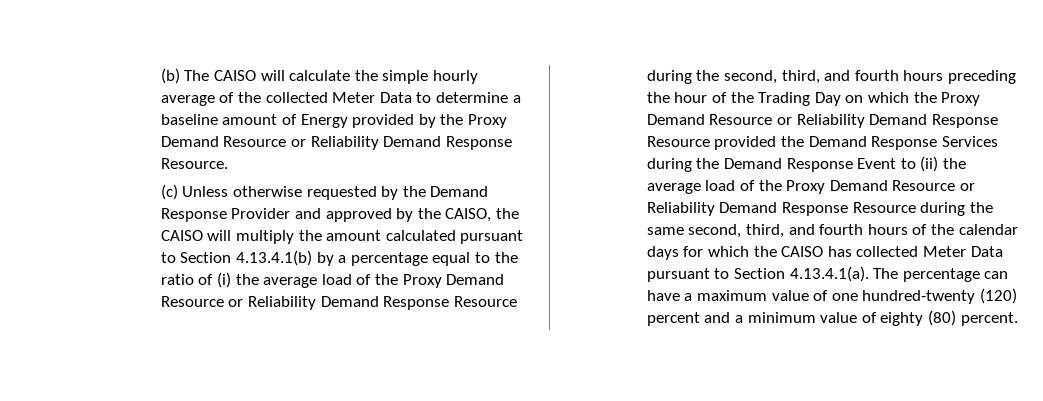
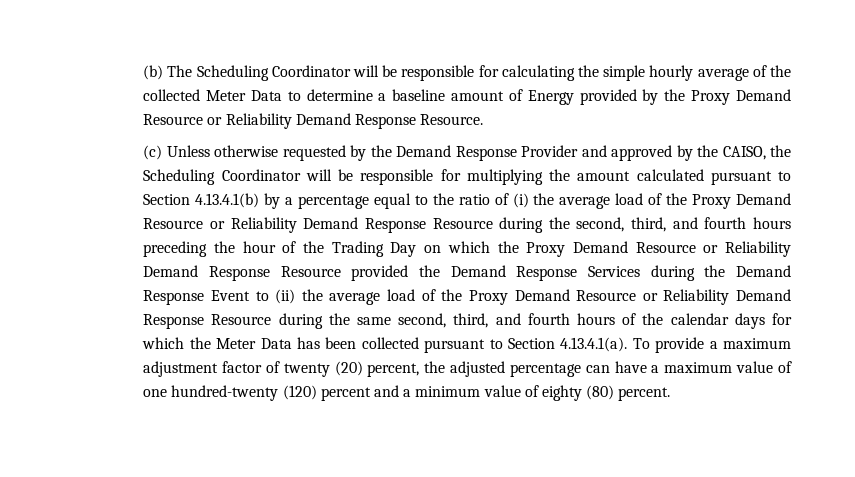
- (b) The CAISO will calculate the simple hourly average of the collected Meter Data to determine a baseline amount of Energy provided by the Proxy Demand Resource or Reliability Demand Response Resource.
+ (b) The Scheduling Coordinator will be responsible for calculating the simple hourly average of the collected Meter Data to determine a baseline amount of Energy provided by the Proxy Demand Resource or Reliability Demand Response Resource.
- (c) Unless otherwise requested by the Demand Response Provider and approved by the CAISO, the CAISO will multiply the amount calculated pursuant to Section 4.13.4.1(b) by a percentage equal to the ratio of (i) the average load of the Proxy Demand Resource or Reliability Demand Response Resource during the second, third, and fourth hours preceding the hour of the Trading Day on which the Proxy Demand Resource or Reliability Demand Response Resource provided the Demand Response Services during the Demand Response Event to (ii) the average load of the Proxy Demand Resource or Reliability Demand Response Resource during the same second, third, and fourth hours of the calendar days for which the CAISO has collected Meter Data pursuant to Section 4.13.4.1(a). The percentage can have a maximum value of one hundred-twenty (120) percent and a minimum value of eighty (80) percent.
+ (c) Unless otherwise requested by the Demand Response Provider and approved by the CAISO, the Scheduling Coordinator will be responsible for multiplying the amount calculated pursuant to Section 4.13.4.1(b) by a percentage equal to the ratio of (i) the average load of the Proxy Demand Resource or Reliability Demand Response Resource during the second, third, and fourth hours preceding the hour of the Trading Day on which the Proxy Demand Resource or Reliability Demand Response Resource provided the Demand Response Services during the Demand Response Event to (ii) the average load of the Proxy Demand Resource or Reliability Demand Response Resource during the same second, third, and fourth hours of the calendar days for which the Meter Data has been collected pursuant to Section 4.13.4.1(a). To provide a maximum adjustment factor of twenty (20) percent, the adjusted percentage can have a maximum value of one hundred-twenty (120) percent and a minimum value of eighty (80) percent.

